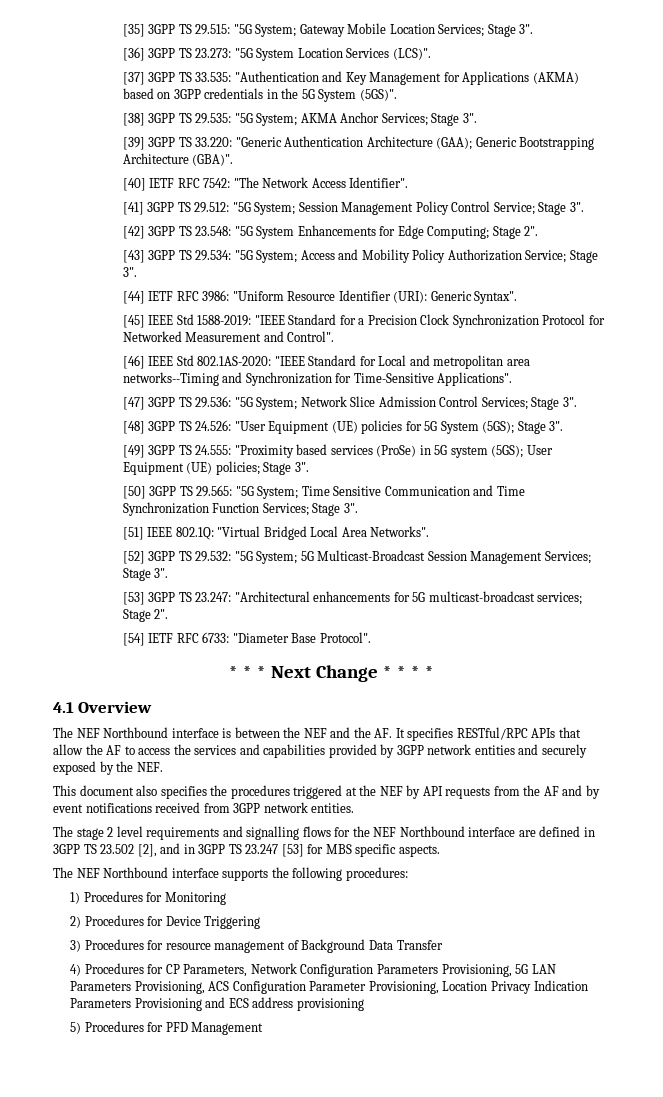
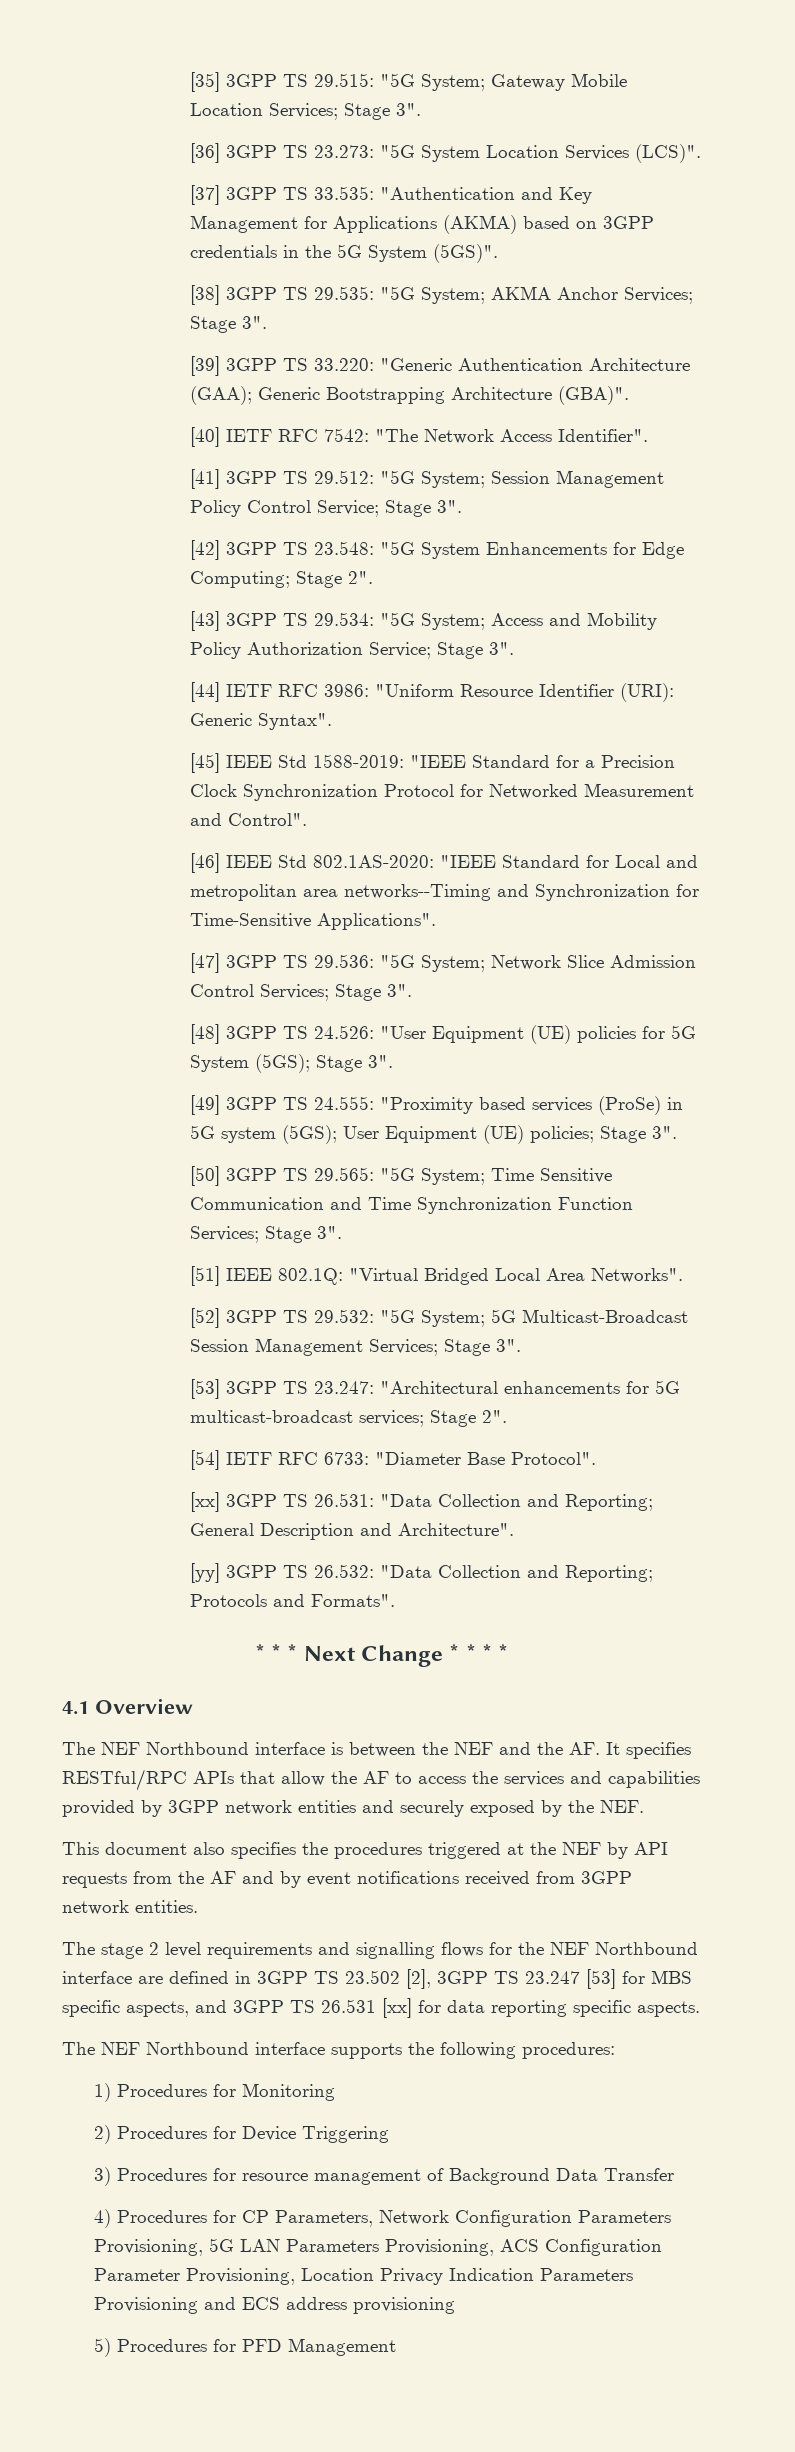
+ [xx] 3GPP TS 26.531: "Data Collection and Reporting; General Description and Architecture".
+ [yy] 3GPP TS 26.532: "Data Collection and Reporting; Protocols and Formats".
- The stage 2 level requirements and signalling flows for the NEF Northbound interface are defined in 3GPP TS 23.502 [2], and in 3GPP TS 23.247 [53] for MBS specific aspects.
+ The stage 2 level requirements and signalling flows for the NEF Northbound interface are defined in 3GPP TS 23.502 [2], 3GPP TS 23.247 [53] for MBS specific aspects, and 3GPP TS 26.531 [xx] for data reporting specific aspects.

